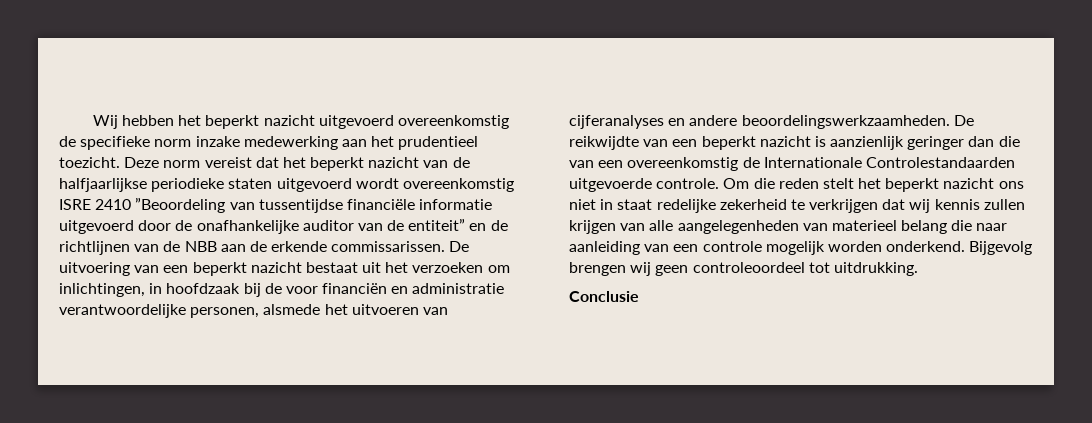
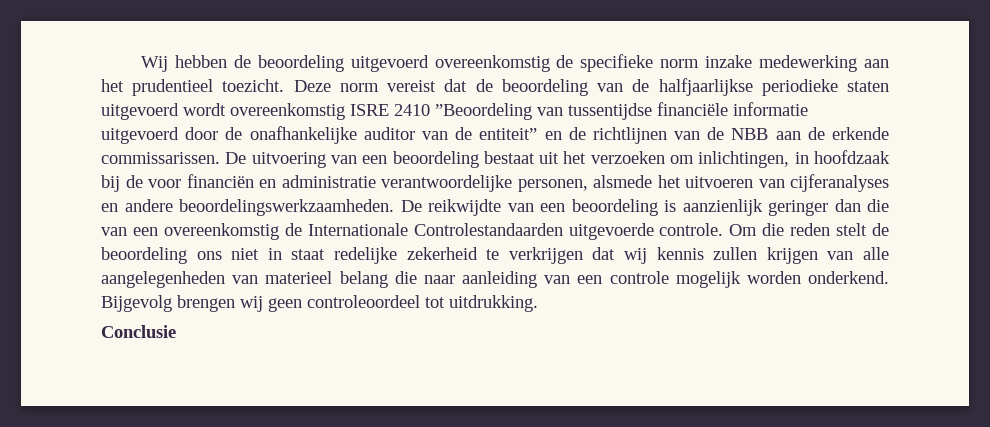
- Wij hebben het beperkt nazicht uitgevoerd overeenkomstig de specifieke norm inzake medewerking aan het prudentieel toezicht.
+ Wij hebben de beoordeling uitgevoerd overeenkomstig de specifieke norm inzake medewerking aan het prudentieel toezicht.
- Deze norm vereist dat het beperkt nazicht van de halfjaarlijkse periodieke staten uitgevoerd wordt overeenkomstig ISRE 2410 ”Beoordeling van tussentijdse financiële informatie uitgevoerd door de onafhankelijke auditor van de entiteit” en de richtlijnen van de NBB aan de erkende commissarissen.
+ Deze norm vereist dat de beoordeling van de halfjaarlijkse periodieke staten uitgevoerd wordt overeenkomstig ISRE 2410 ”Beoordeling van tussentijdse financiële informatie uitgevoerd door de onafhankelijke auditor van de entiteit” en de richtlijnen van de NBB aan de erkende commissarissen.
- De uitvoering van een beperkt nazicht bestaat uit het verzoeken om inlichtingen, in hoofdzaak bij de voor financiën en administratie verantwoordelijke personen, alsmede het uitvoeren van cijferanalyses en andere beoordelingswerkzaamheden.
+ De uitvoering van een beoordeling bestaat uit het verzoeken om inlichtingen, in hoofdzaak bij de voor financiën en administratie verantwoordelijke personen, alsmede het uitvoeren van cijferanalyses en andere beoordelingswerkzaamheden.
- De reikwijdte van een beperkt nazicht is aanzienlijk geringer dan die van een overeenkomstig de Internationale Controlestandaarden uitgevoerde controle.
+ De reikwijdte van een beoordeling is aanzienlijk geringer dan die van een overeenkomstig de Internationale Controlestandaarden uitgevoerde controle.
- Om die reden stelt het beperkt nazicht ons niet in staat redelijke zekerheid te verkrijgen dat wij kennis zullen krijgen van alle aangelegenheden van materieel belang die naar aanleiding van een controle mogelijk worden onderkend.
+ Om die reden stelt de beoordeling ons niet in staat redelijke zekerheid te verkrijgen dat wij kennis zullen krijgen van alle aangelegenheden van materieel belang die naar aanleiding van een controle mogelijk worden onderkend.

